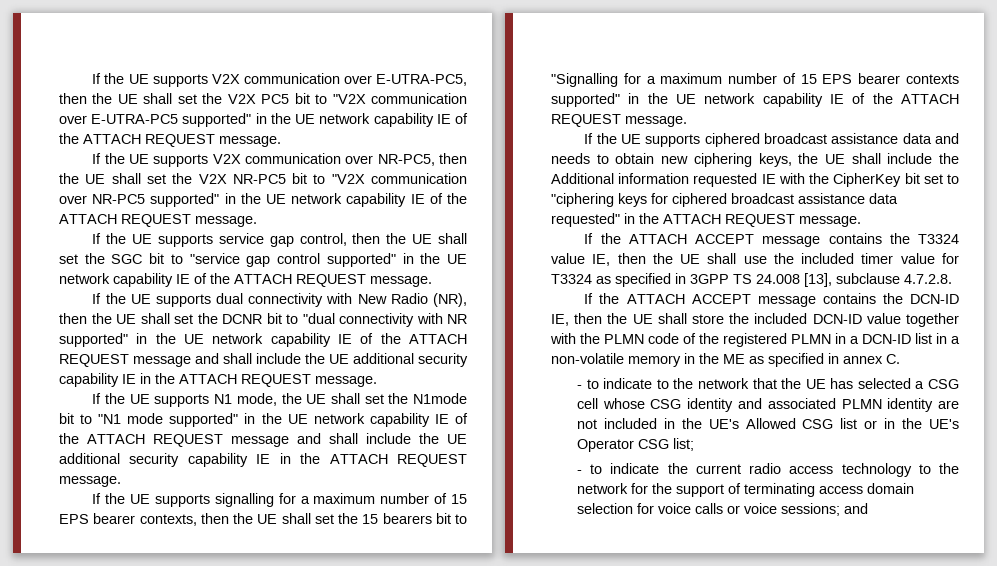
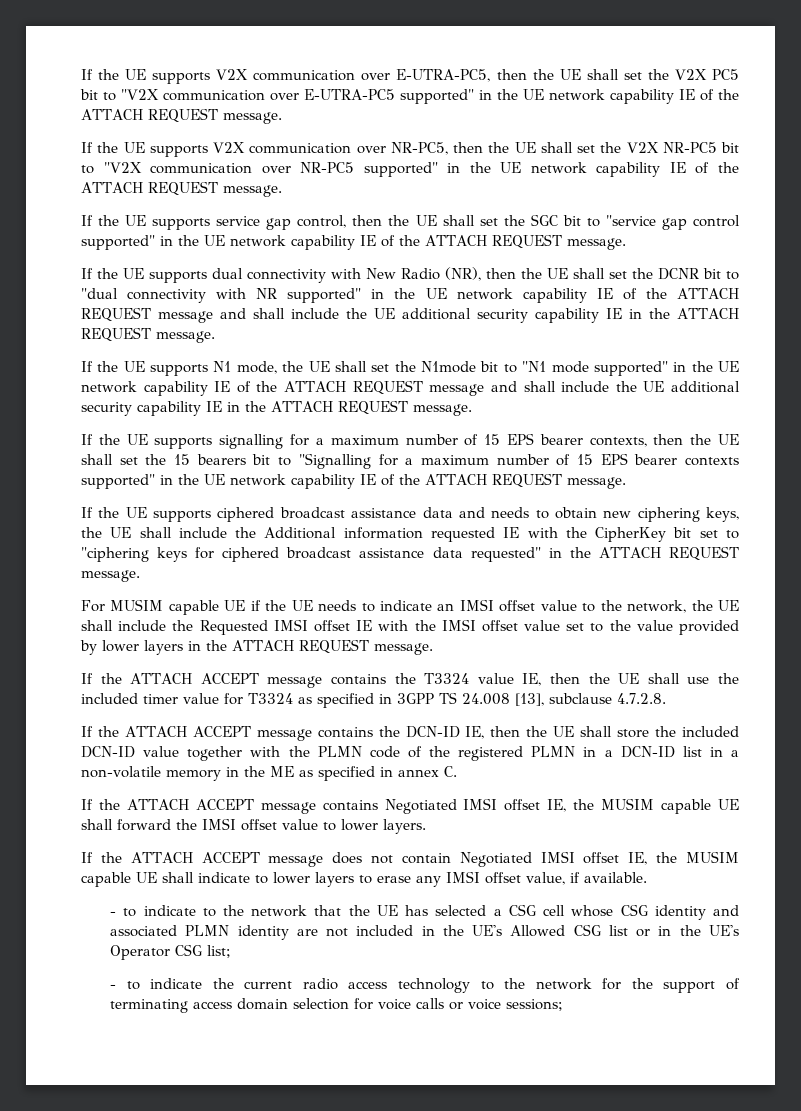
+ For MUSIM capable UE if the UE needs to indicate an IMSI offset value to the network, the UE shall include the Requested IMSI offset IE with the IMSI offset value set to the value provided by lower layers in the ATTACH REQUEST message.
+ If the ATTACH ACCEPT message contains Negotiated IMSI offset IE, the MUSIM capable UE shall forward the IMSI offset value to lower layers.
+ If the ATTACH ACCEPT message does not contain Negotiated IMSI offset IE, the MUSIM capable UE shall indicate to lower layers to erase any IMSI offset value, if available.
- - to indicate the current radio access technology to the network for the support of terminating access domain selection for voice calls or voice sessions; and
+ - to indicate the current radio access technology to the network for the support of terminating access domain selection for voice calls or voice sessions;

